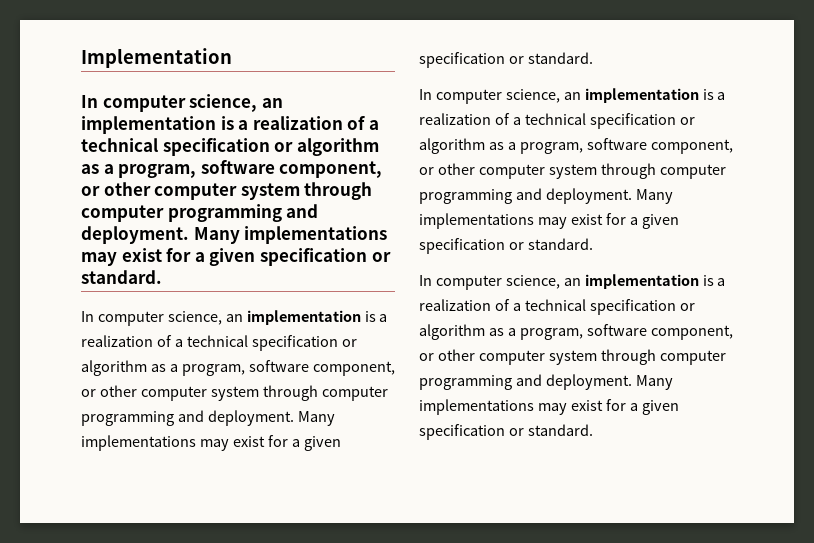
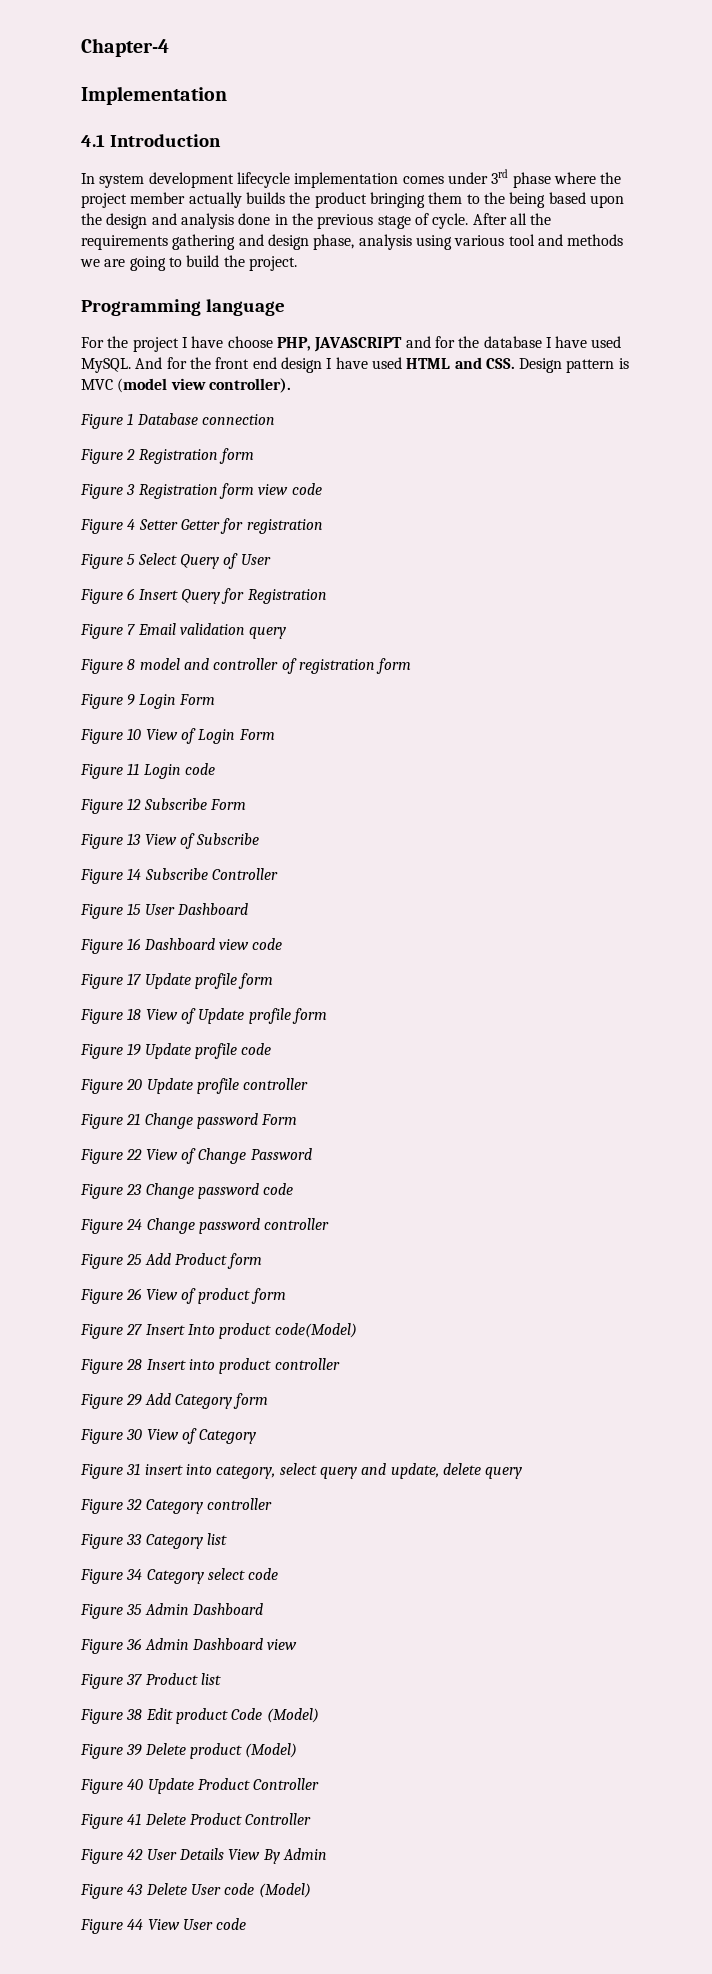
+ Chapter-4
  Implementation
- In computer science, an implementation is a realization of a technical specification or algorithm as a program, software component, or other computer system through computer programming and deployment. Many implementations may exist for a given specification or standard.
- In computer science, an implementation is a realization of a technical specification or algorithm as a program, software component, or other computer system through computer programming and deployment. Many implementations may exist for a given specification or standard.
- In computer science, an implementation is a realization of a technical specification or algorithm as a program, software component, or other computer system through computer programming and deployment. Many implementations may exist for a given specification or standard.
- In computer science, an implementation is a realization of a technical specification or algorithm as a program, software component, or other computer system through computer programming and deployment. Many implementations may exist for a given specification or standard.
+ 4.1 Introduction
+ In system development lifecycle implementation comes under 3rd phase where the project member actually builds the product bringing them to the being based upon the design and analysis done in the previous stage of cycle. After all the requirements gathering and design phase, analysis using various tool and methods we are going to build the project.
+ Programming language
+ For the project I have choose PHP, JAVASCRIPT and for the database I have used MySQL. And for the front end design I have used HTML and CSS. Design pattern is MVC (model view controller).
+ Figure 1 Database connection
+ Figure 2 Registration form
+ Figure 3 Registration form view code
+ Figure 4 Setter Getter for registration
+ Figure 5 Select Query of User
+ Figure 6 Insert Query for Registration
+ Figure 7 Email validation query
+ Figure 8 model and controller of registration form
+ Figure 9 Login Form
+ Figure 10 View of Login Form
+ Figure 11 Login code
+ Figure 12 Subscribe Form
+ Figure 13 View of Subscribe
+ Figure 14 Subscribe Controller
+ Figure 15 User Dashboard
+ Figure 16 Dashboard view code
+ Figure 17 Update profile form
+ Figure 18 View of Update profile form
+ Figure 19 Update profile code
+ Figure 20 Update profile controller
+ Figure 21 Change password Form
+ Figure 22 View of Change Password
+ Figure 23 Change password code
+ Figure 24 Change password controller
+ Figure 25 Add Product form
+ Figure 26 View of product form
+ Figure 27 Insert Into product code(Model)
+ Figure 28 Insert into product controller
+ Figure 29 Add Category form
+ Figure 30 View of Category
+ Figure 31 insert into category, select query and update, delete query
+ Figure 32 Category controller
+ Figure 33 Category list
+ Figure 34 Category select code
+ Figure 35 Admin Dashboard
+ Figure 36 Admin Dashboard view
+ Figure 37 Product list
+ Figure 38 Edit product Code (Model)
+ Figure 39 Delete product (Model)
+ Figure 40 Update Product Controller
+ Figure 41 Delete Product Controller
+ Figure 42 User Details View By Admin
+ Figure 43 Delete User code (Model)
+ Figure 44 View User code

